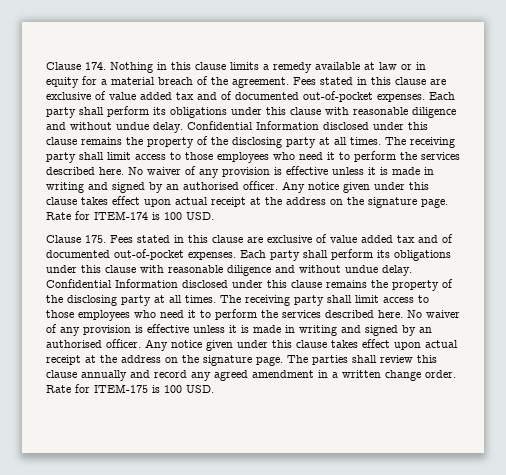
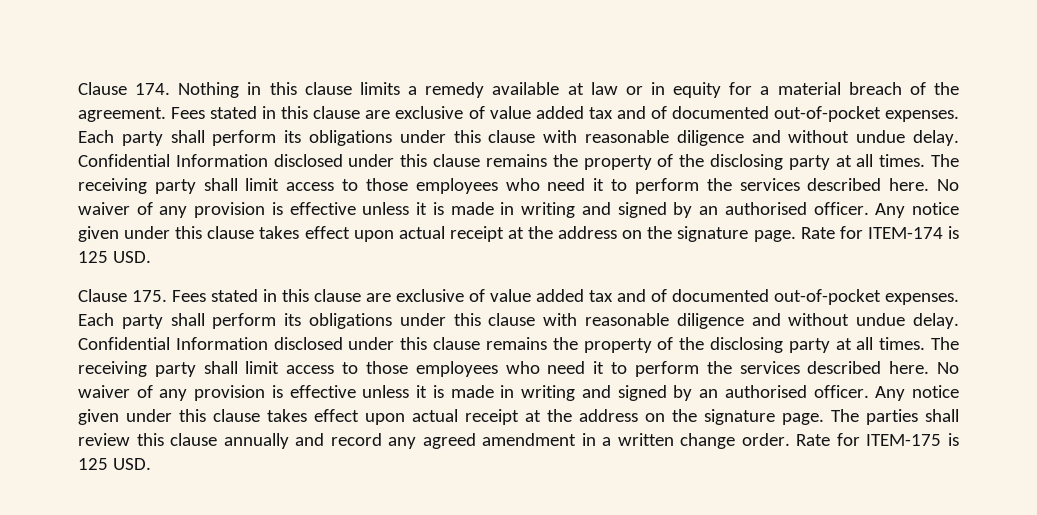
- Rate for ITEM-174 is 100 USD.
+ Rate for ITEM-174 is 125 USD.
- Rate for ITEM-175 is 100 USD.
+ Rate for ITEM-175 is 125 USD.

